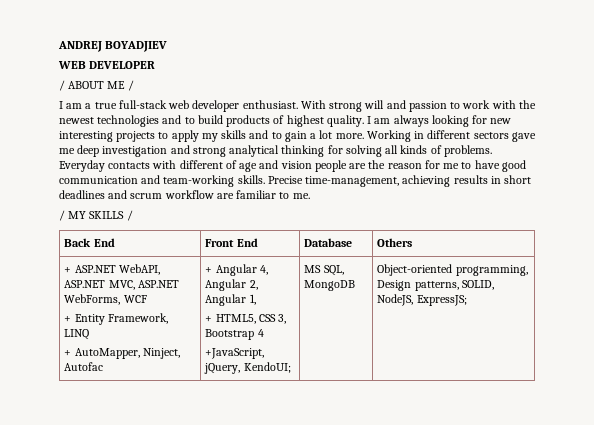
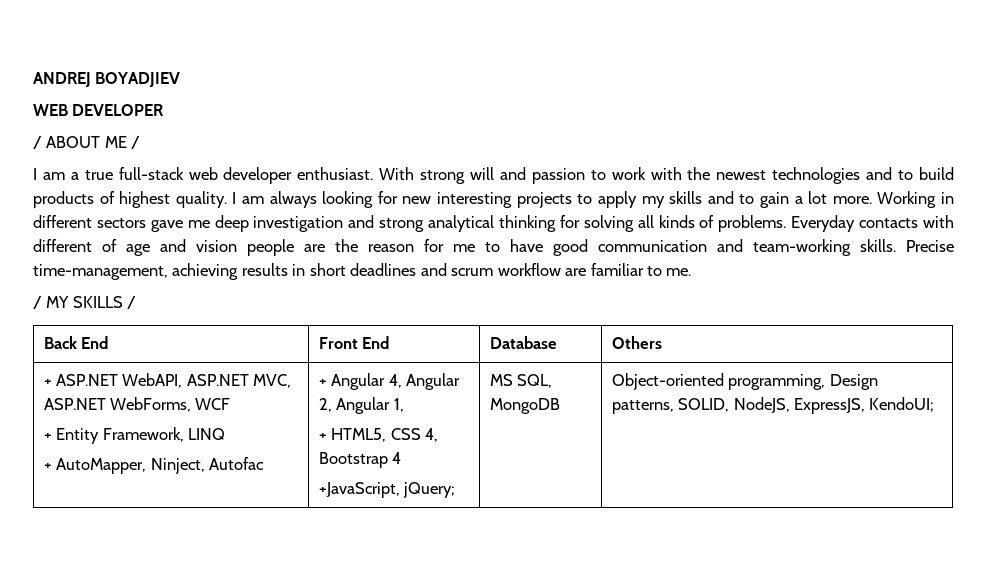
- + HTML5, CSS 3, Bootstrap 4
+ + HTML5, CSS 4, Bootstrap 4
- +JavaScript, jQuery, KendoUI;
+ +JavaScript, jQuery;
- Object-oriented programming, Design patterns, SOLID, NodeJS, ExpressJS;
+ Object-oriented programming, Design patterns, SOLID, NodeJS, ExpressJS, KendoUI;

